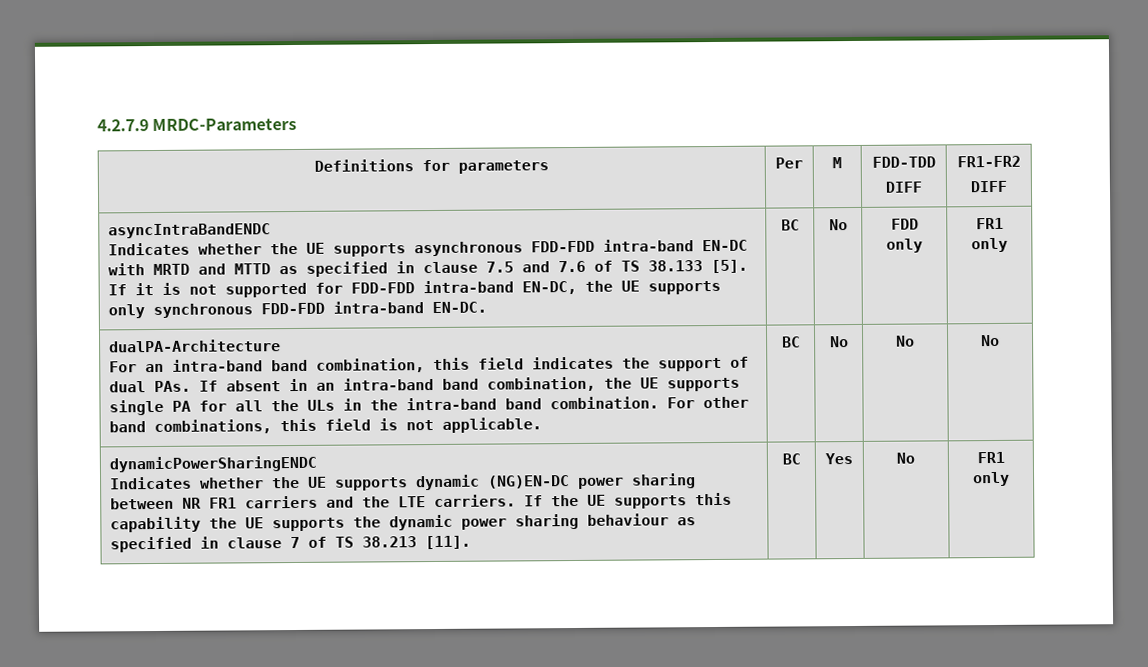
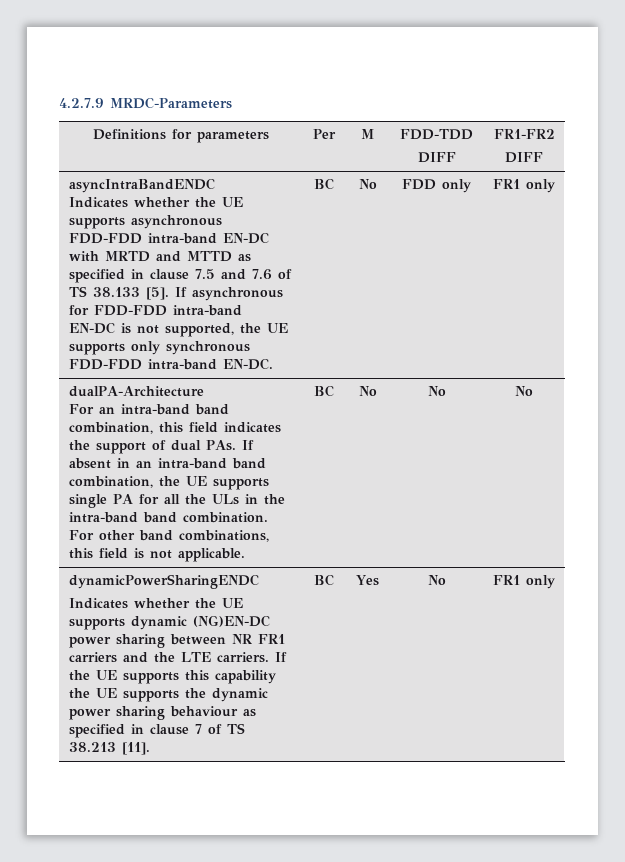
- If it is not supported for FDD-FDD intra-band EN-DC, the UE supports only synchronous FDD-FDD intra-band EN-DC.
+ If asynchronous for FDD-FDD intra-band EN-DC is not supported, the UE supports only synchronous FDD-FDD intra-band EN-DC.

